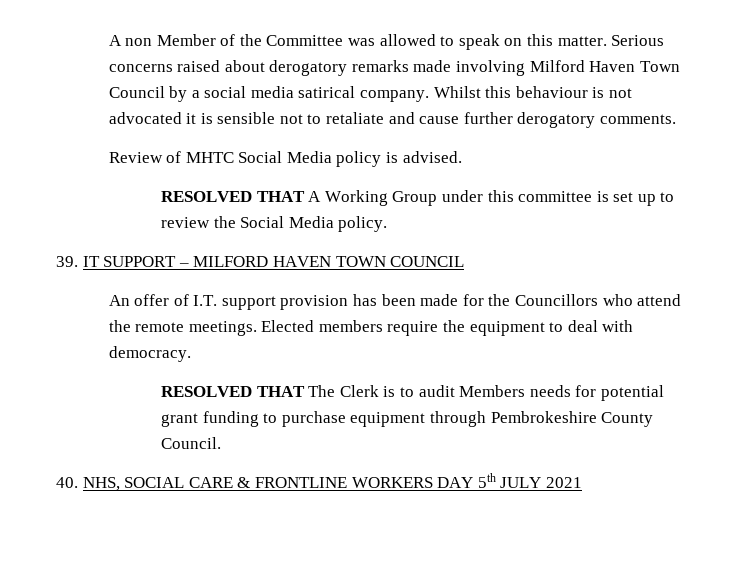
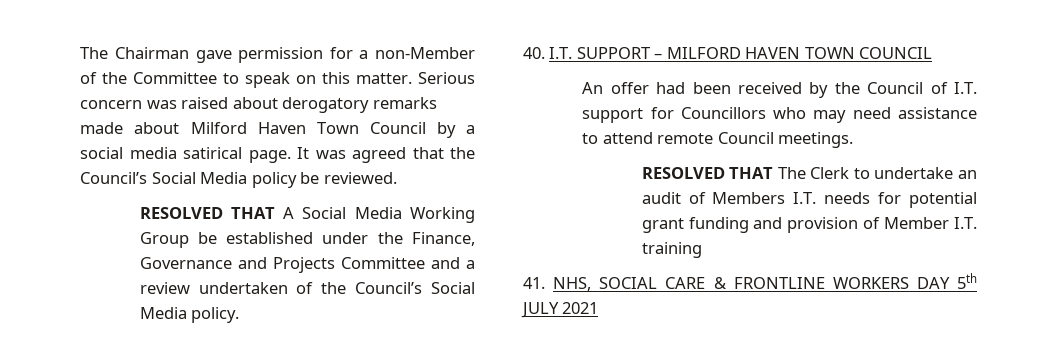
- A non Member of the Committee was allowed to speak on this matter.
+ The Chairman gave permission for a non-Member of the Committee to speak on this matter.
- Serious concerns raised about derogatory remarks made involving Milford Haven Town Council by a social media satirical company. Whilst this behaviour is not advocated it is sensible not to retaliate and cause further derogatory comments.
- Review of MHTC Social Media policy is advised.
+ Serious concern was raised about derogatory remarks made about Milford Haven Town Council by a social media satirical page. It was agreed that the Council’s Social Media policy be reviewed.
- RESOLVED THAT A Working Group under this committee is set up to review the Social Media policy.
+ RESOLVED THAT A Social Media Working Group be established under the Finance, Governance and Projects Committee and a review undertaken of the Council’s Social Media policy.
- 39. IT SUPPORT – MILFORD HAVEN TOWN COUNCIL
+ 40. I.T. SUPPORT – MILFORD HAVEN TOWN COUNCIL
- An offer of I.T. support provision has been made for the Councillors who attend the remote meetings. Elected members require the equipment to deal with democracy.
- RESOLVED THAT The Clerk is to audit Members needs for potential grant funding to purchase equipment through Pembrokeshire County Council.
- 40. NHS, SOCIAL CARE & FRONTLINE WORKERS DAY 5th JULY 2021
+ An offer had been received by the Council of I.T. support for Councillors who may need assistance to attend remote Council meetings.
+ RESOLVED THAT The Clerk to undertake an audit of Members I.T. needs for potential grant funding and provision of Member I.T. training
+ 41. NHS, SOCIAL CARE & FRONTLINE WORKERS DAY 5th JULY 2021

